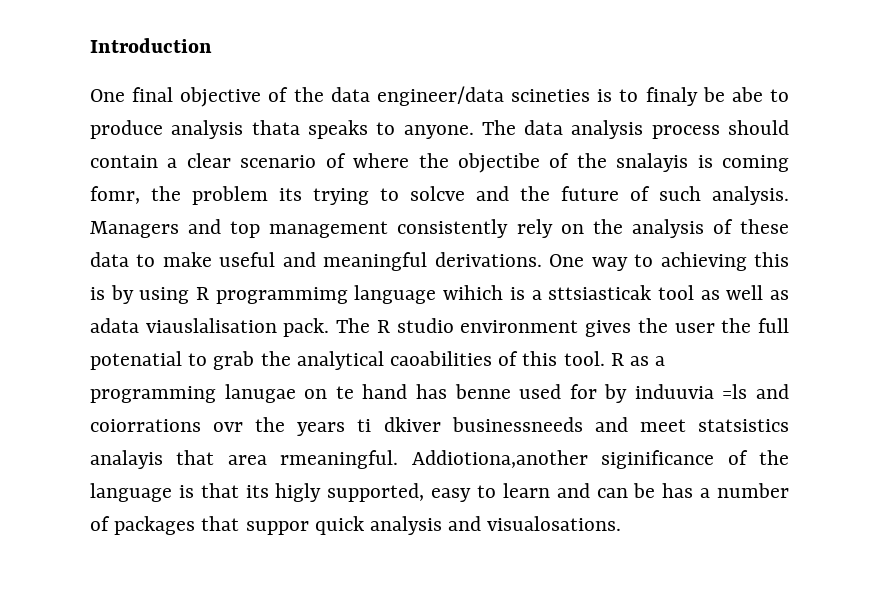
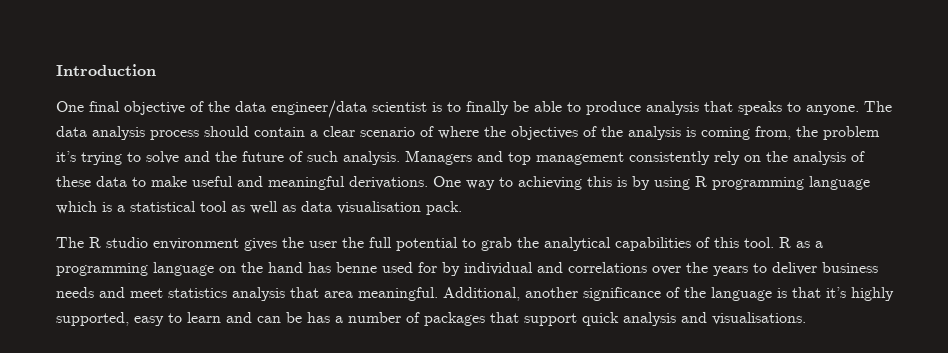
- One final objective of the data engineer/data scineties is to finaly be abe to produce analysis thata speaks to anyone.
+ One final objective of the data engineer/data scientist is to finally be able to produce analysis that speaks to anyone.
- The data analysis process should contain a clear scenario of where the objectibe of the snalayis is coming fomr, the problem its trying to solcve and the future of such analysis.
+ The data analysis process should contain a clear scenario of where the objectives of the analysis is coming from, the problem it’s trying to solve and the future of such analysis.
- One way to achieving this is by using R programmimg language wihich is a sttsiasticak tool as well as adata viauslalisation pack. The R studio environment gives the user the full potenatial to grab the analytical caoabilities of this tool.
+ One way to achieving this is by using R programming language which is a statistical tool as well as data visualisation pack.
+ The R studio environment gives the user the full potential to grab the analytical capabilities of this tool.
- R as a programming lanugae on te hand has benne used for by induuvia =ls and coiorrations ovr the years ti dkiver businessneeds and meet statsistics analayis that area rmeaningful. Addiotiona,another siginificance of the language is that its higly supported, easy to learn and can be has a number of packages that suppor quick analysis and visualosations.
+ R as a programming language on the hand has benne used for by individual and correlations over the years to deliver business needs and meet statistics analysis that area meaningful. Additional, another significance of the language is that it’s highly supported, easy to learn and can be has a number of packages that support quick analysis and visualisations.

